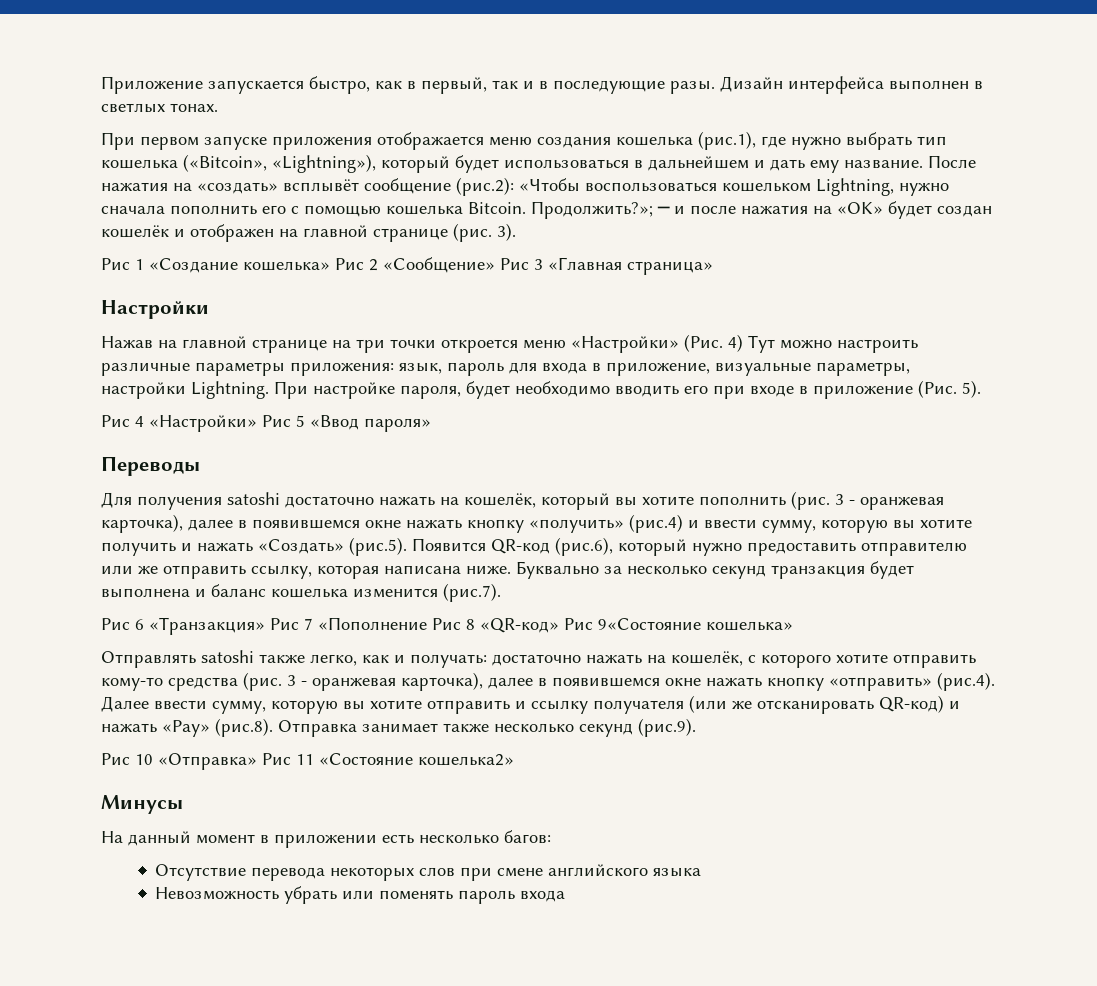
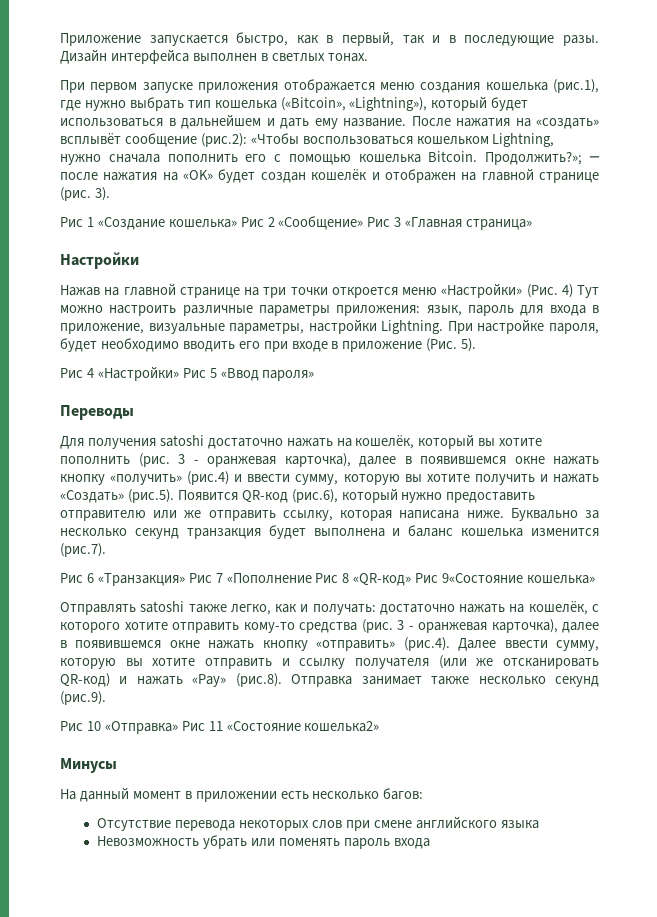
- Продолжить?»; ─ и после нажатия на «OK» будет создан кошелёк и отображен на главной странице (рис.
+ Продолжить?»; ─ после нажатия на «OK» будет создан кошелёк и отображен на главной странице (рис.

